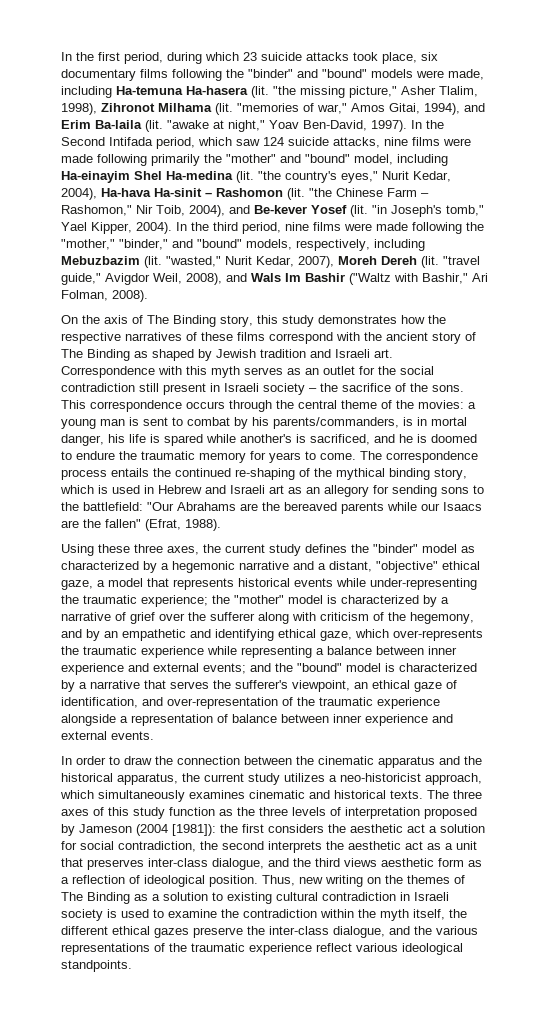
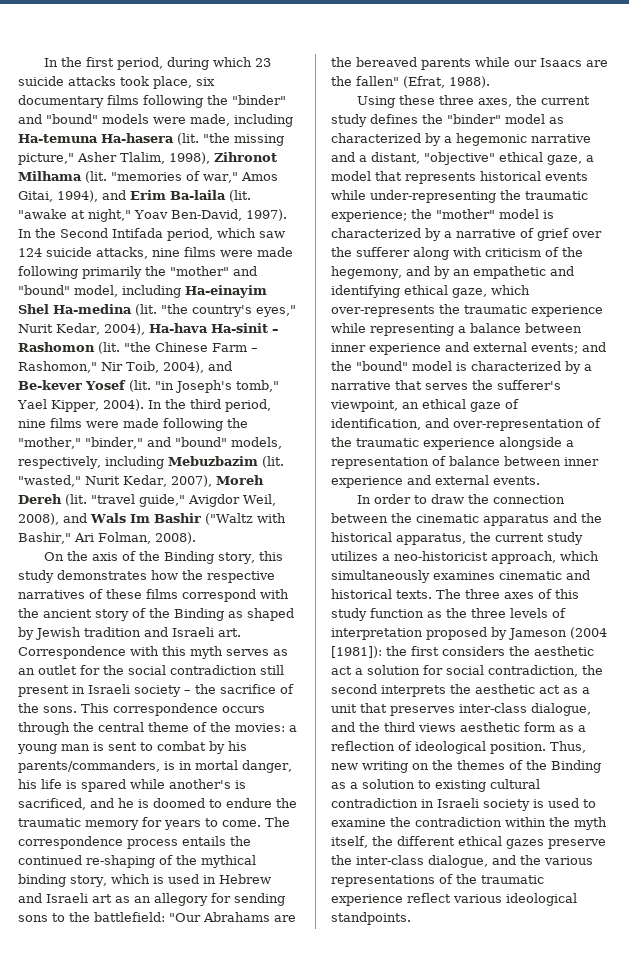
- On the axis of The Binding story, this study demonstrates how the respective narratives of these films correspond with the ancient story of The Binding as shaped by Jewish tradition and Israeli art. Correspondence with this myth serves as an outlet for the social contradiction still present in Israeli society – the sacrifice of the sons.
+ On the axis of the Binding story, this study demonstrates how the respective narratives of these films correspond with the ancient story of the Binding as shaped by Jewish tradition and Israeli art. Correspondence with this myth serves as an outlet for the social contradiction still present in Israeli society – the sacrifice of the sons.
- Thus, new writing on the themes of The Binding as a solution to existing cultural contradiction in Israeli society is used to examine the contradiction within the myth itself, the different ethical gazes preserve the inter-class dialogue, and the various representations of the traumatic experience reflect various ideological standpoints.
+ Thus, new writing on the themes of the Binding as a solution to existing cultural contradiction in Israeli society is used to examine the contradiction within the myth itself, the different ethical gazes preserve the inter-class dialogue, and the various representations of the traumatic experience reflect various ideological standpoints.

